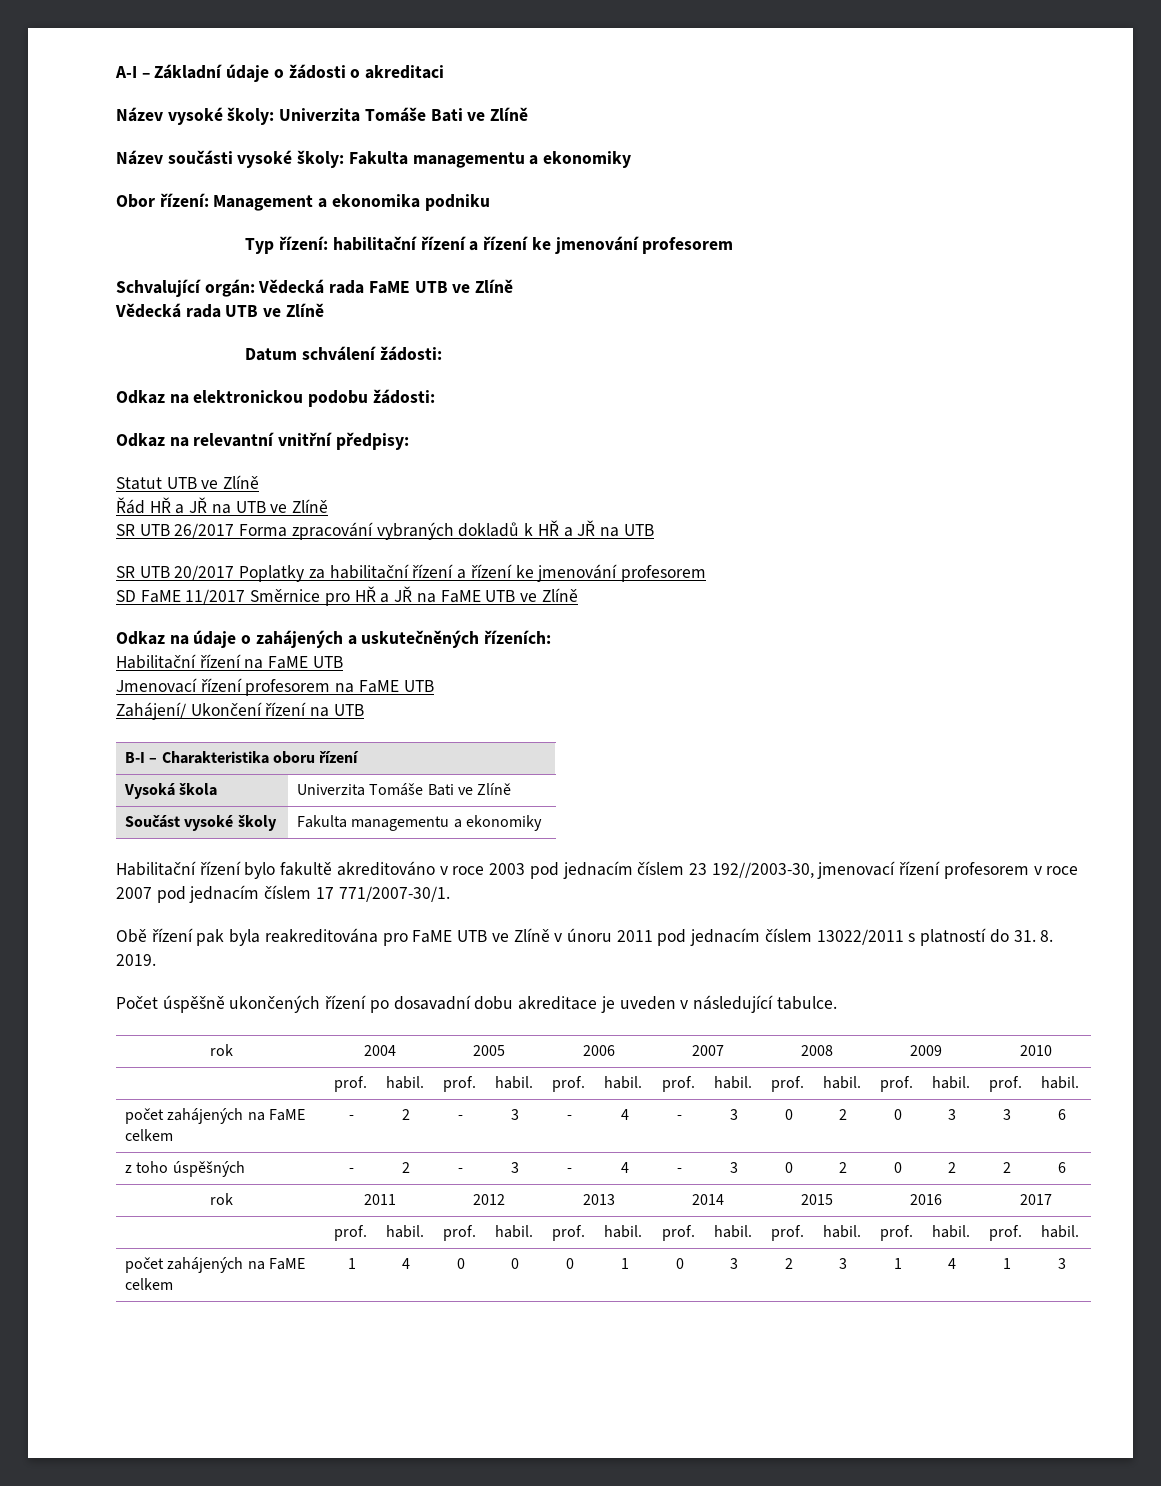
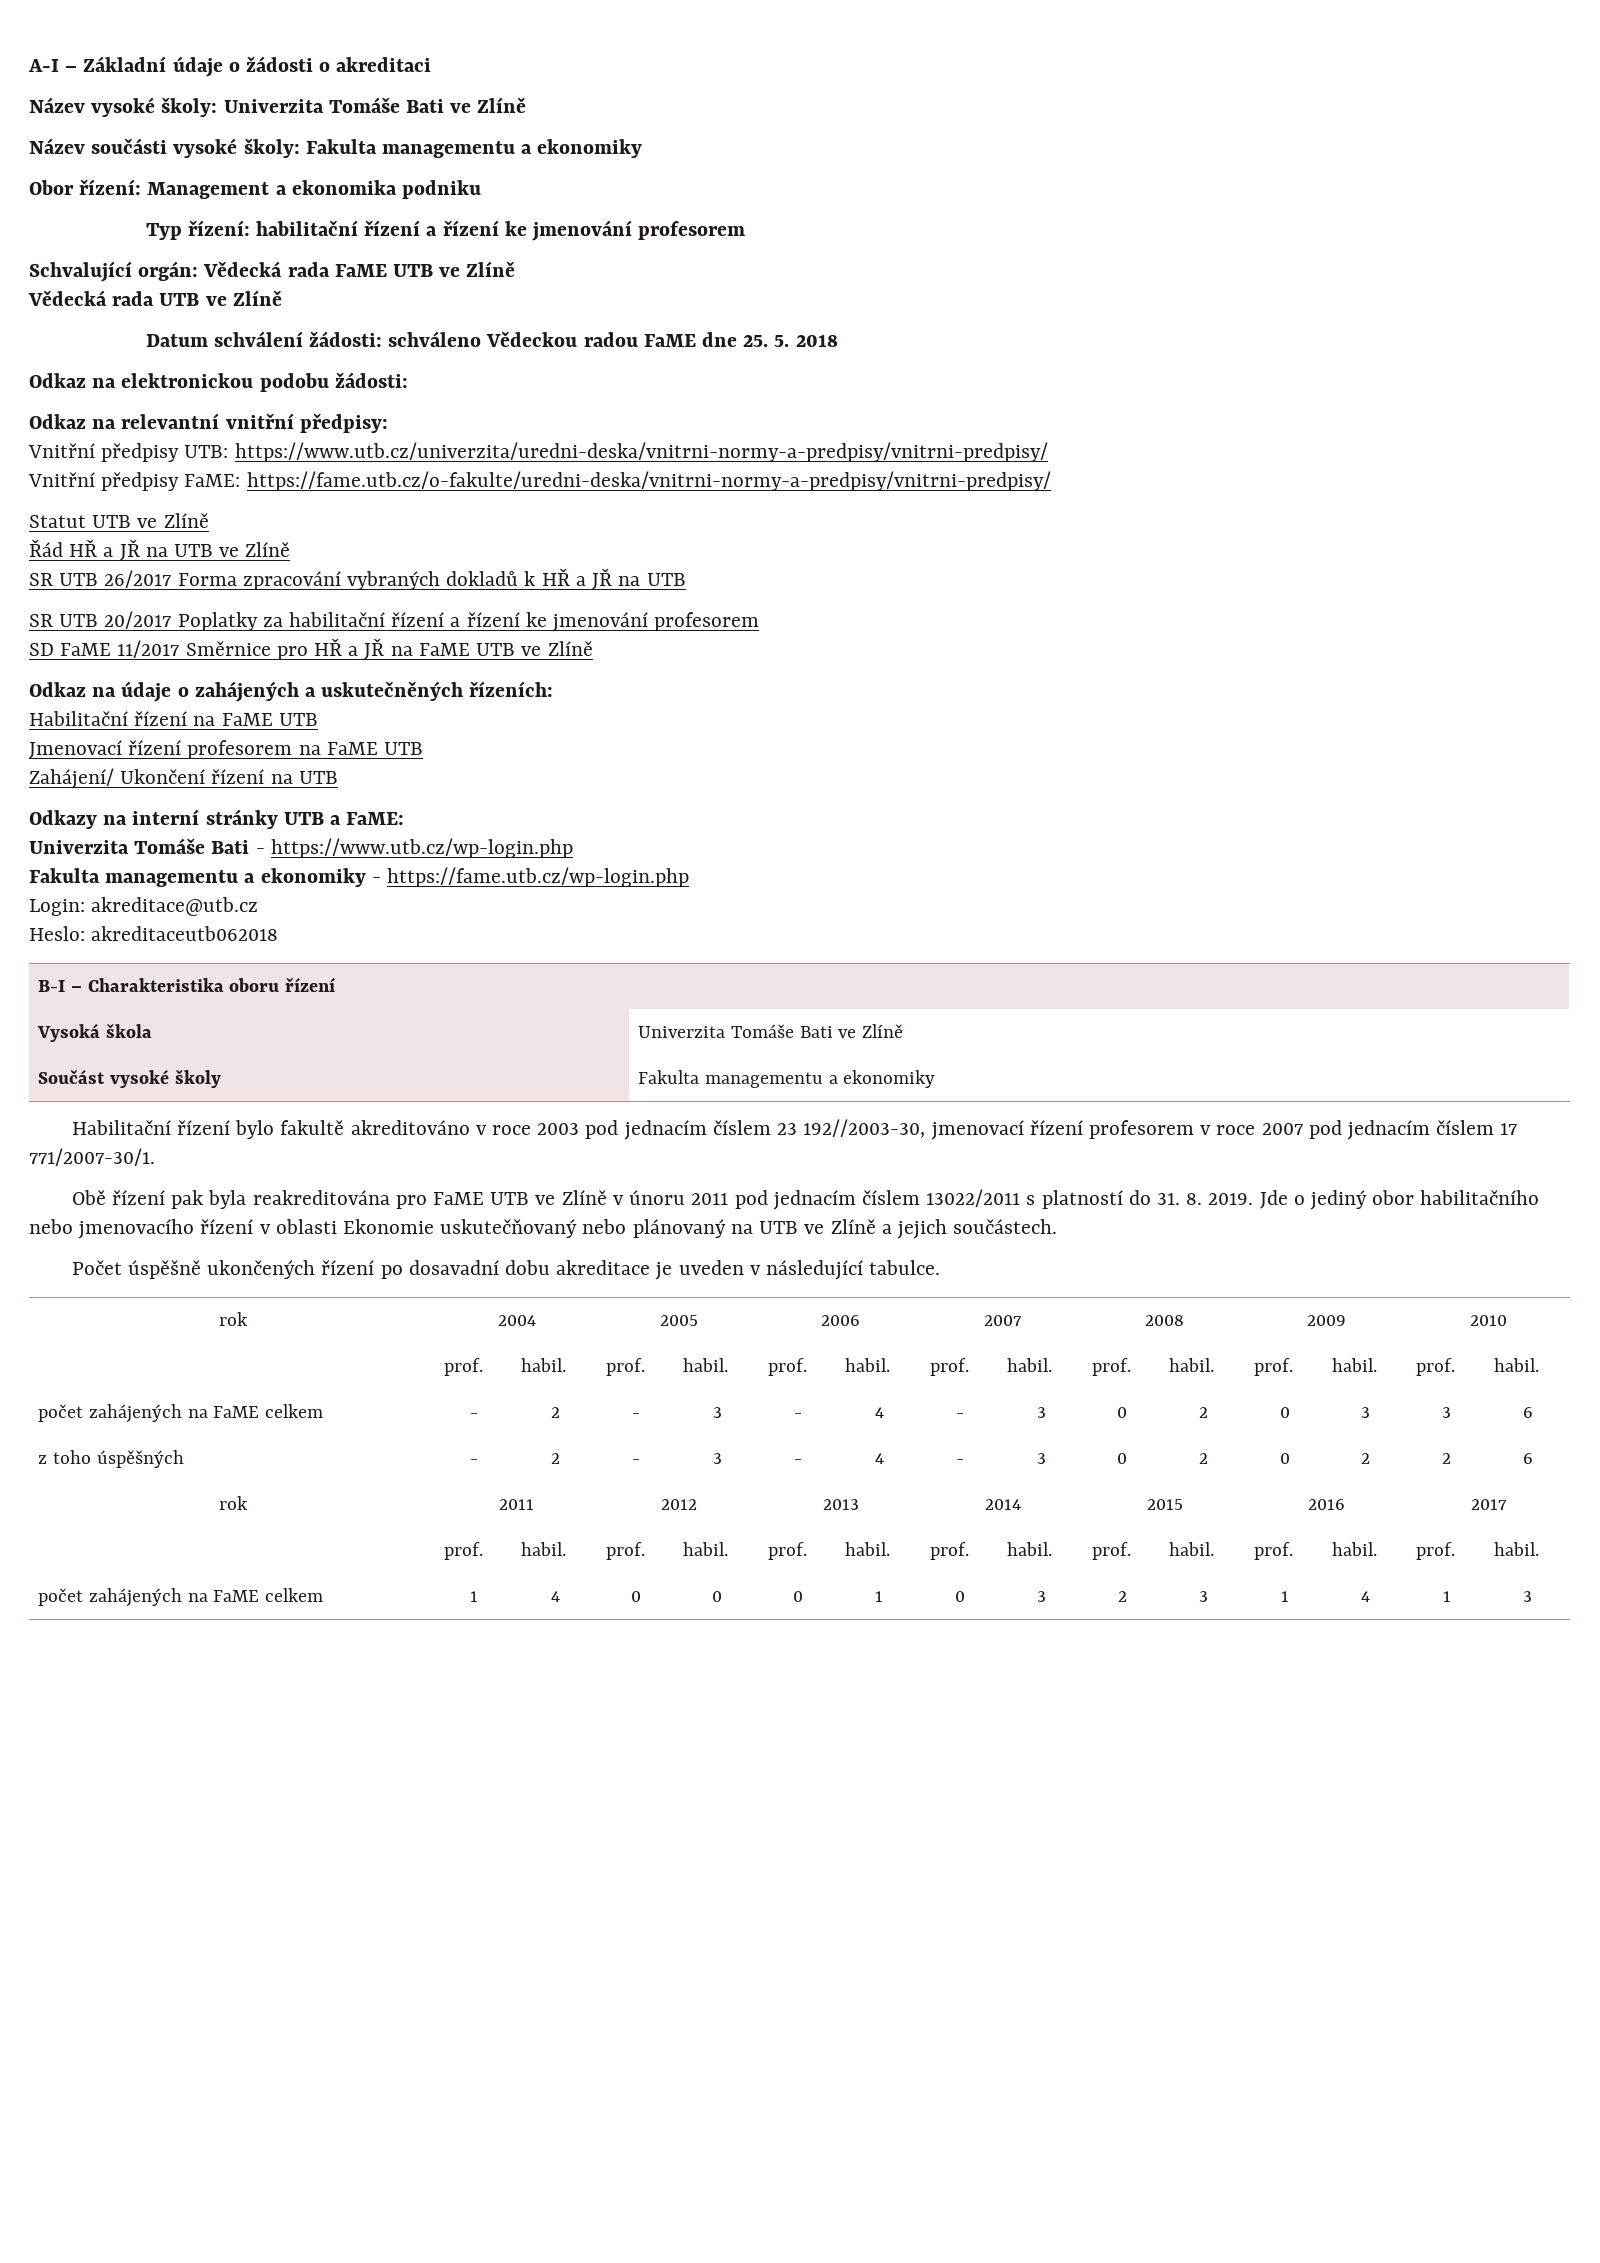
- Datum schválení žádosti:
+ Datum schválení žádosti: schváleno Vědeckou radou FaME dne 25. 5. 2018
+ Vnitřní předpisy UTB: https://www.utb.cz/univerzita/uredni-deska/vnitrni-normy-a-predpisy/vnitrni-predpisy/
+ Vnitřní předpisy FaME: https://fame.utb.cz/o-fakulte/uredni-deska/vnitrni-normy-a-predpisy/vnitrni-predpisy/
+ Odkazy na interní stránky UTB a FaME:
+ Univerzita Tomáše Bati - https://www.utb.cz/wp-login.php
+ Fakulta managementu a ekonomiky - https://fame.utb.cz/wp-login.php
+ Login: akreditace@utb.cz
+ Heslo: akreditaceutb062018
+ Jde o jediný obor habilitačního nebo jmenovacího řízení v oblasti Ekonomie uskutečňovaný nebo plánovaný na UTB ve Zlíně a jejich součástech.

